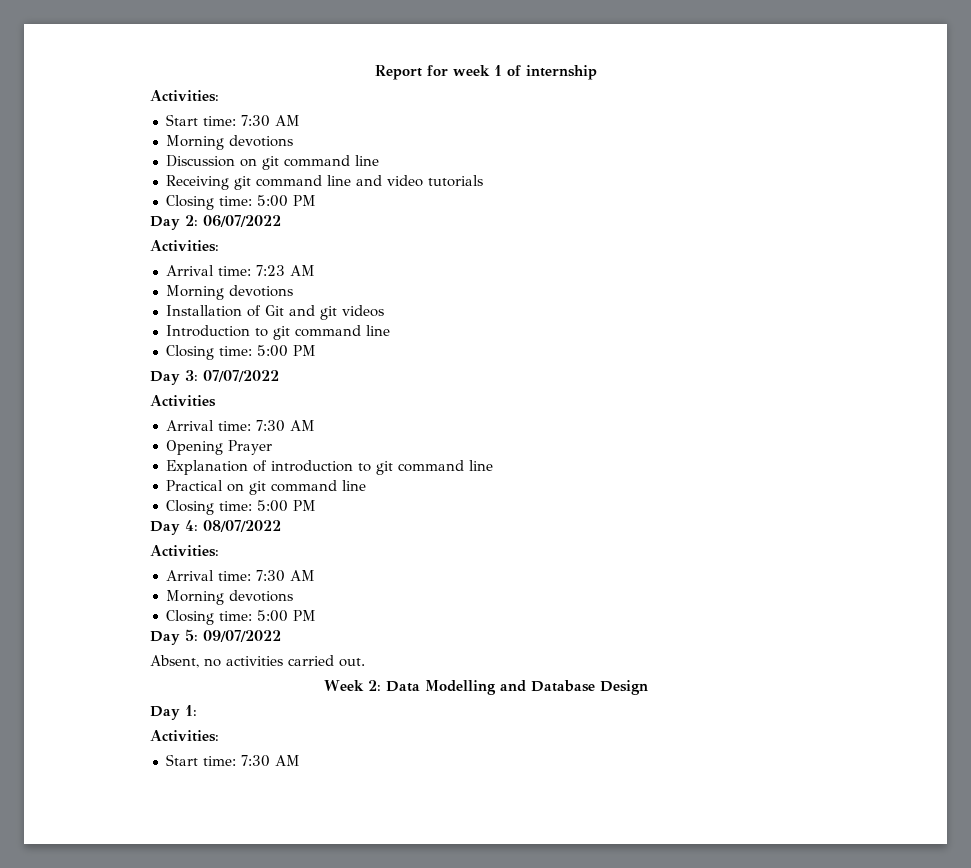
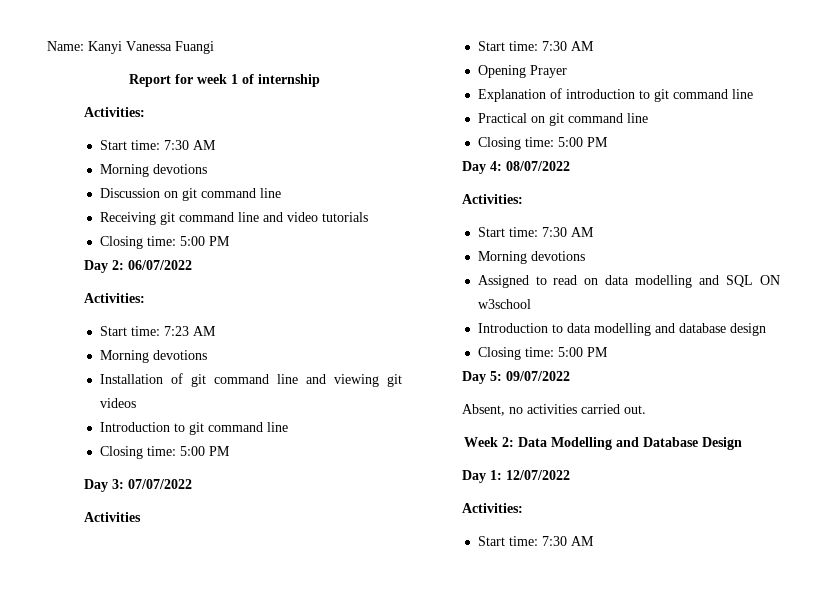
+ Name: Kanyi Vanessa Fuangi
- Arrival time: 7:23 AM
+ Start time: 7:23 AM
- Installation of Git and git videos
+ Installation of git command line and viewing git videos
  Activities
- Arrival time: 7:30 AM
+ Start time: 7:30 AM
  Day 4: 08/07/2022
  Activities:
- Arrival time: 7:30 AM
+ Start time: 7:30 AM
  Morning devotions
+ Assigned to read on data modelling and SQL ON w3school
+ Introduction to data modelling and database design
- Day 1:
+ Day 1: 12/07/2022

